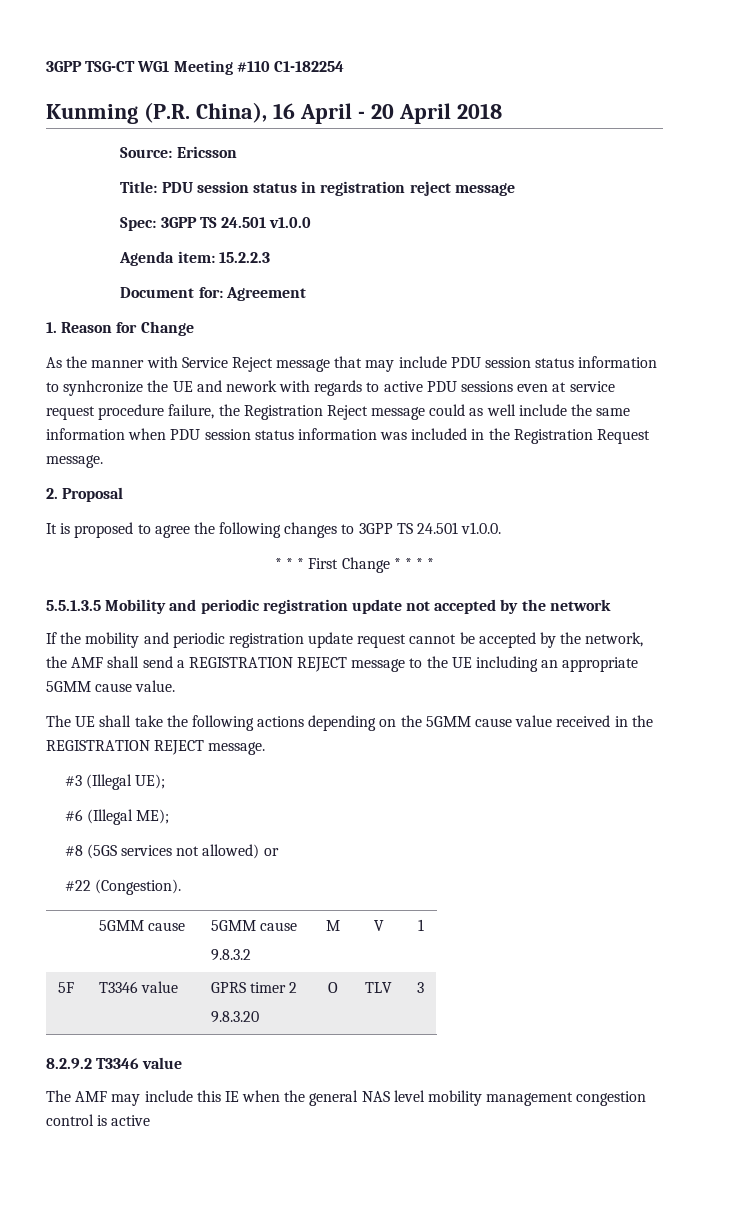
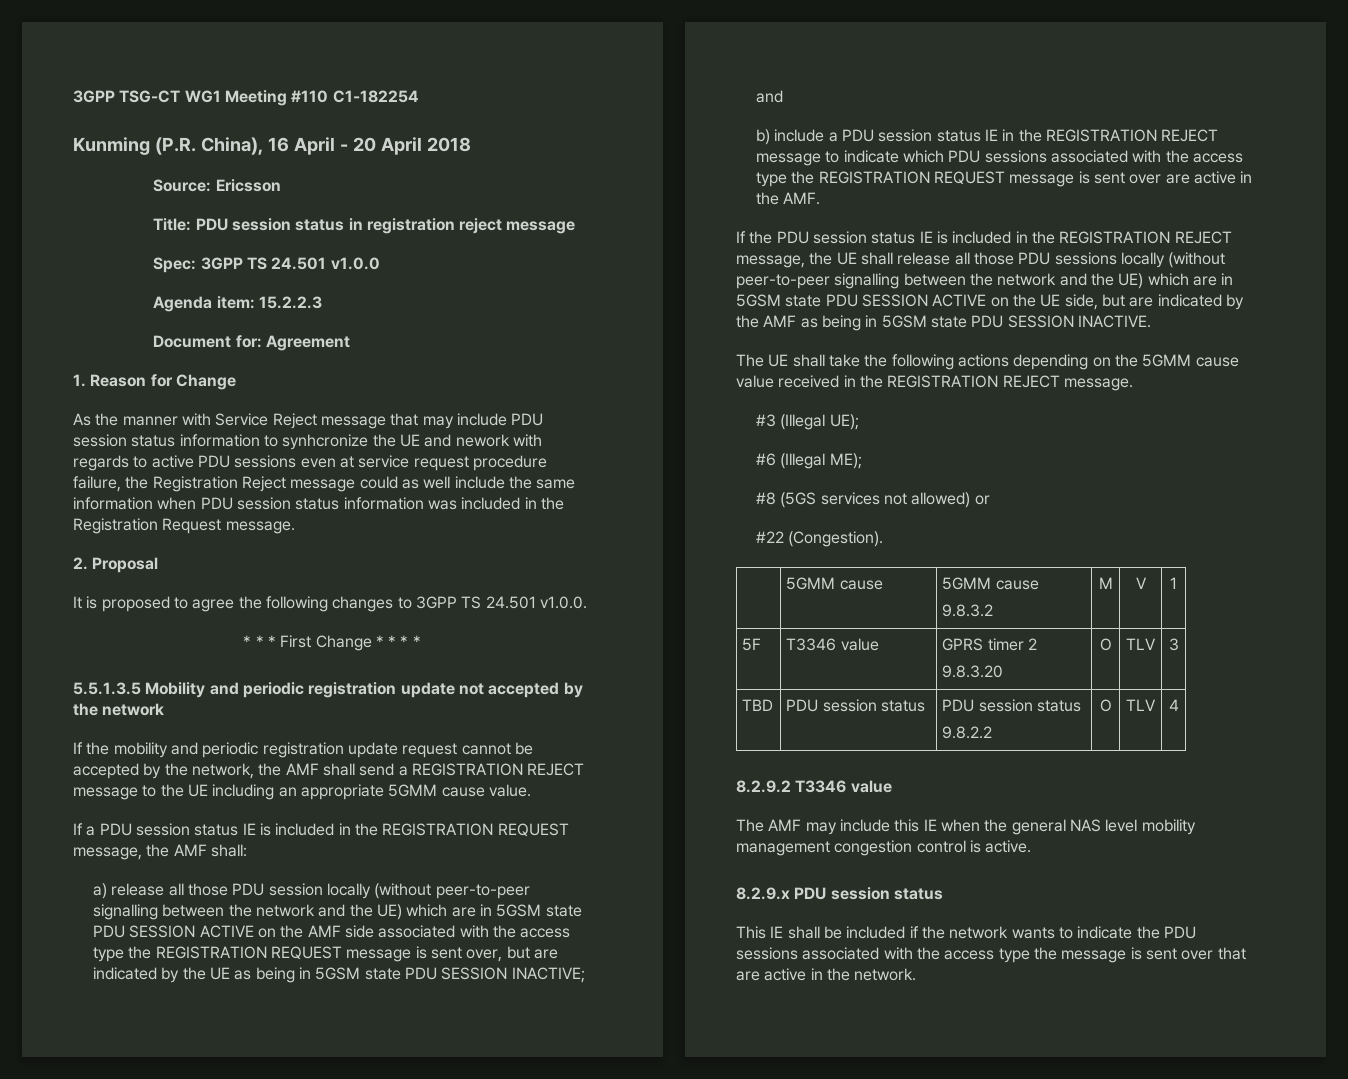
+ If a PDU session status IE is included in the REGISTRATION REQUEST message, the AMF shall:
+ a) release all those PDU session locally (without peer-to-peer signalling between the network and the UE) which are in 5GSM state PDU SESSION ACTIVE on the AMF side associated with the access type the REGISTRATION REQUEST message is sent over, but are indicated by the UE as being in 5GSM state PDU SESSION INACTIVE; and
+ b) include a PDU session status IE in the REGISTRATION REJECT message to indicate which PDU sessions associated with the access type the REGISTRATION REQUEST message is sent over are active in the AMF.
+ If the PDU session status IE is included in the REGISTRATION REJECT message, the UE shall release all those PDU sessions locally (without peer-to-peer signalling between the network and the UE) which are in 5GSM state PDU SESSION ACTIVE on the UE side, but are indicated by the AMF as being in 5GSM state PDU SESSION INACTIVE.
+ TBD | PDU session status | PDU session status
+ 9.8.2.2 | O | TLV | 4
- The AMF may include this IE when the general NAS level mobility management congestion control is active
+ The AMF may include this IE when the general NAS level mobility management congestion control is active.
+ 8.2.9.x PDU session status
+ This IE shall be included if the network wants to indicate the PDU sessions associated with the access type the message is sent over that are active in the network.

